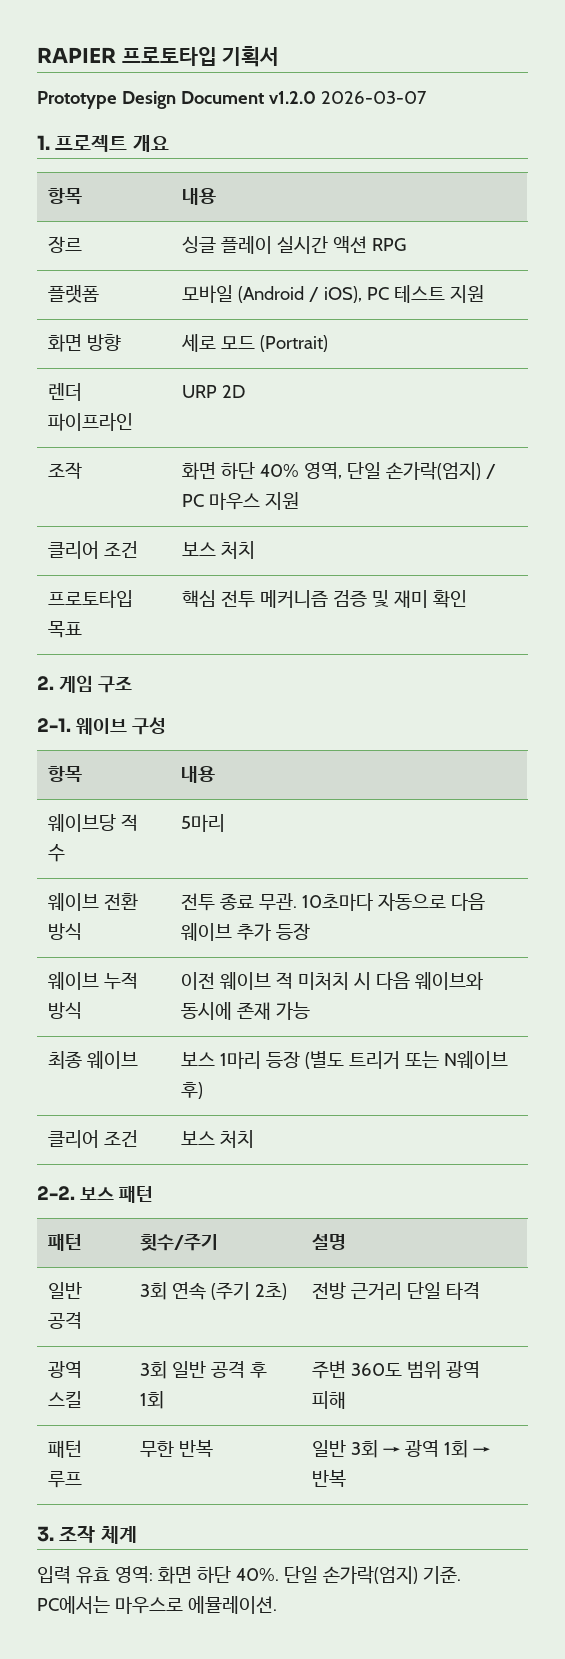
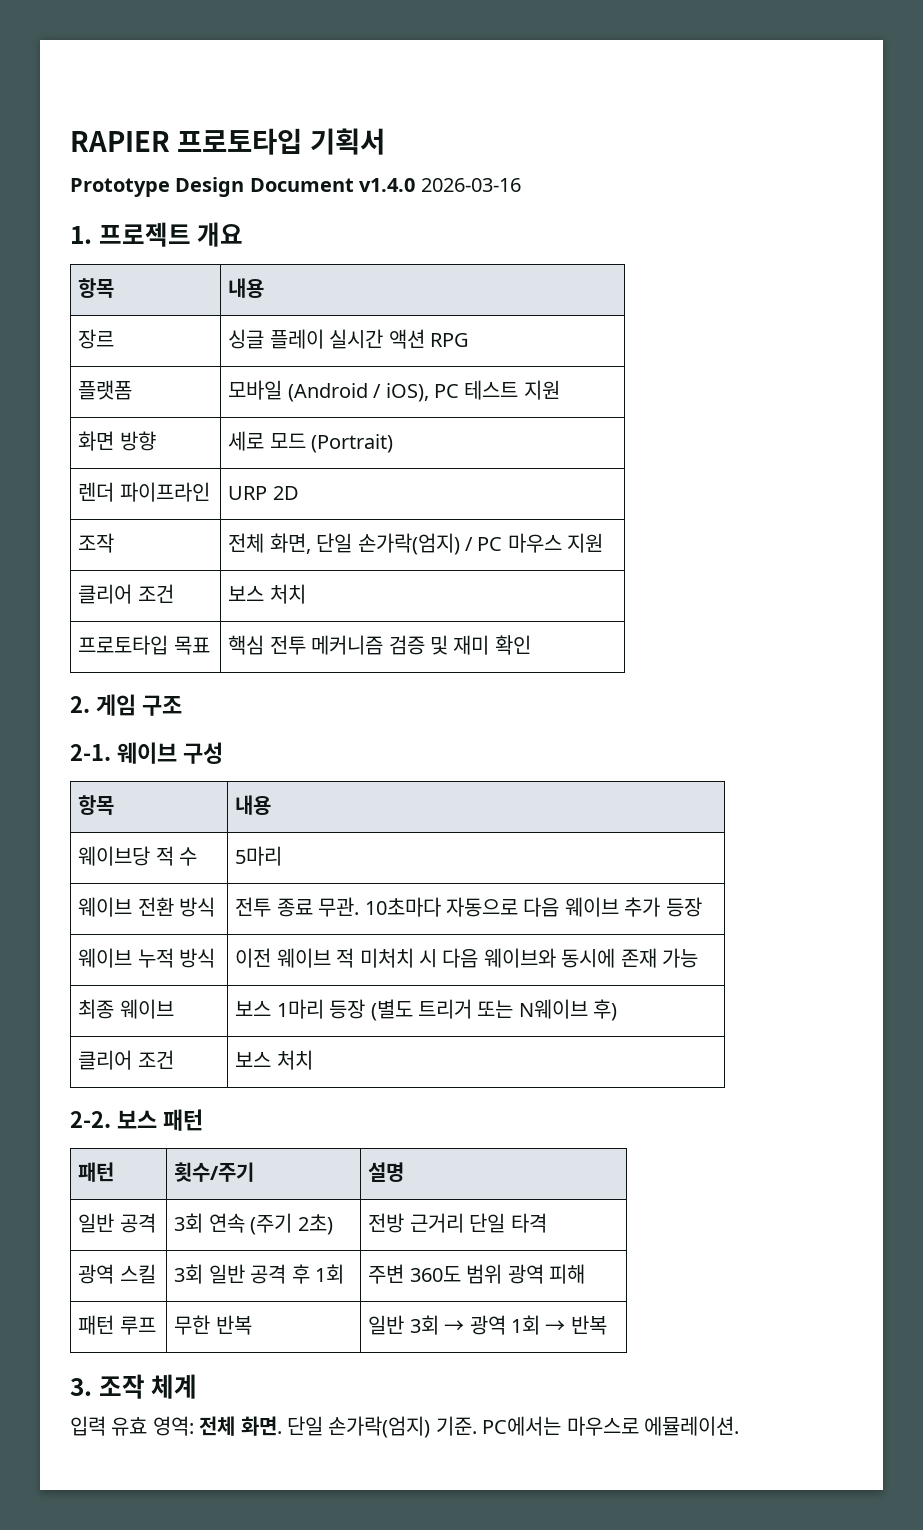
- Prototype Design Document v1.2.0 2026-03-07
+ Prototype Design Document v1.4.0 2026-03-16
- 조작 | 화면 하단 40% 영역, 단일 손가락(엄지) / PC 마우스 지원
+ 조작 | 전체 화면, 단일 손가락(엄지) / PC 마우스 지원
- 입력 유효 영역: 화면 하단 40%.
+ 입력 유효 영역: 전체 화면.

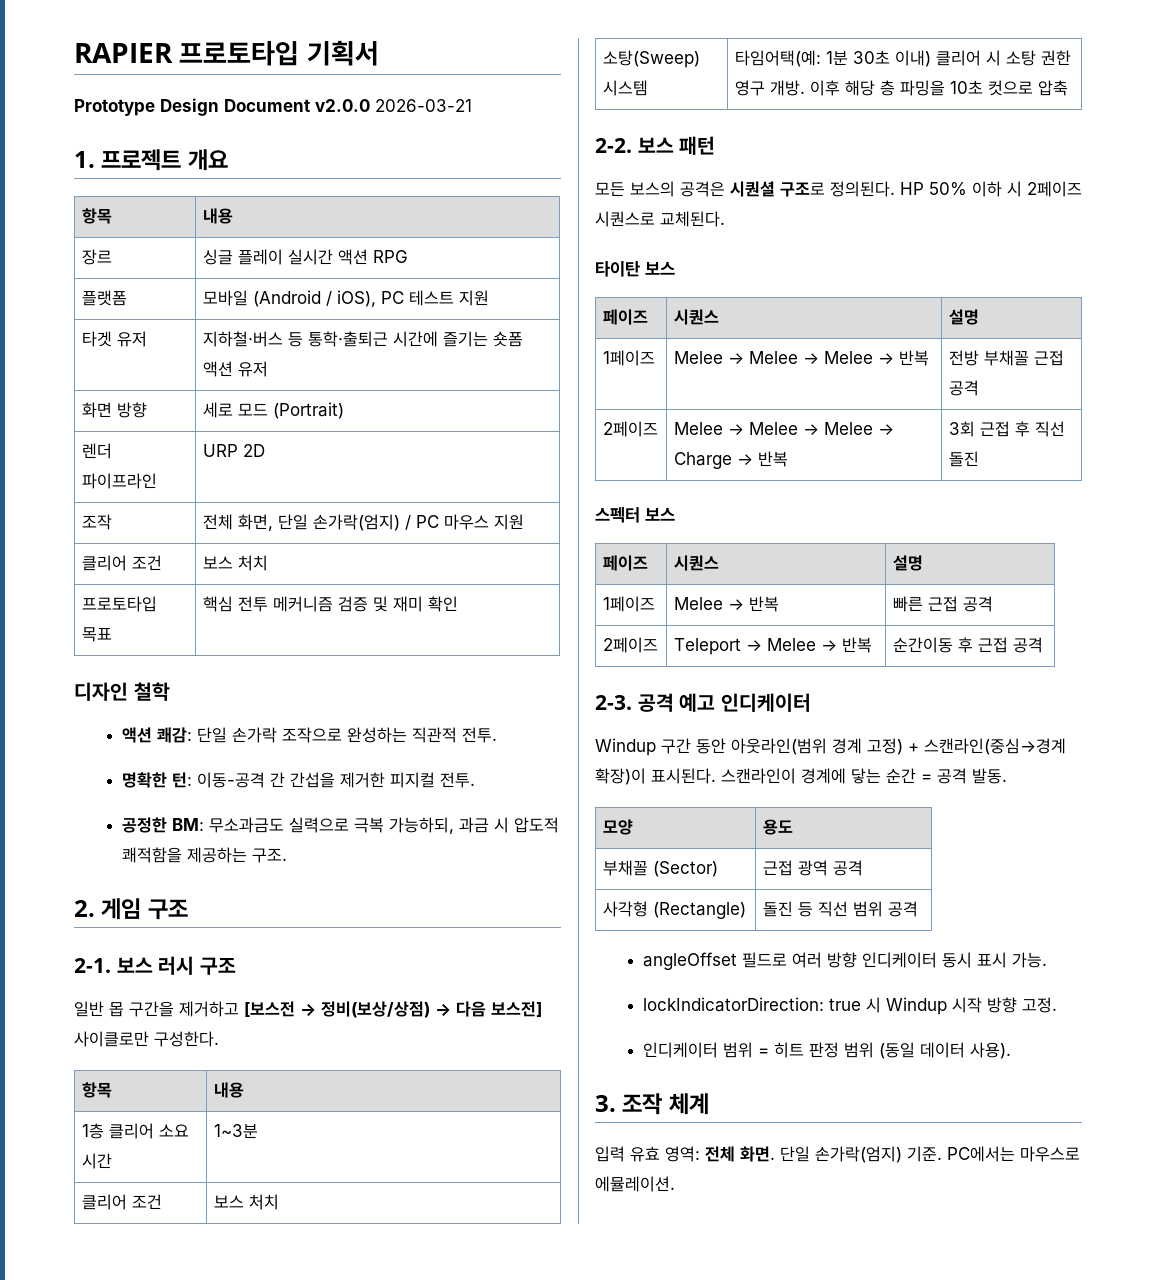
- Prototype Design Document v1.4.0 2026-03-16
+ Prototype Design Document v2.0.0 2026-03-21
+ 타겟 유저 | 지하철·버스 등 통학·출퇴근 시간에 즐기는 숏폼 액션 유저
+ 디자인 철학
+ 액션 쾌감: 단일 손가락 조작으로 완성하는 직관적 전투.
+ 명확한 턴: 이동-공격 간 간섭을 제거한 피지컬 전투.
+ 공정한 BM: 무소과금도 실력으로 극복 가능하되, 과금 시 압도적 쾌적함을 제공하는 구조.
  2. 게임 구조
- 2-1. 웨이브 구성
+ 2-1. 보스 러시 구조
+ 일반 몹 구간을 제거하고 [보스전 → 정비(보상/상점) → 다음 보스전] 사이클로만 구성한다.
  항목 | 내용
- 웨이브당 적 수 | 5마리
- 웨이브 전환 방식 | 전투 종료 무관. 10초마다 자동으로 다음 웨이브 추가 등장
- 웨이브 누적 방식 | 이전 웨이브 적 미처치 시 다음 웨이브와 동시에 존재 가능
- 최종 웨이브 | 보스 1마리 등장 (별도 트리거 또는 N웨이브 후)
+ 1층 클리어 소요 시간 | 1~3분
  클리어 조건 | 보스 처치
+ 소탕(Sweep) 시스템 | 타임어택(예: 1분 30초 이내) 클리어 시 소탕 권한 영구 개방. 이후 해당 층 파밍을 10초 컷으로 압축
  2-2. 보스 패턴
- 패턴 | 횟수/주기 | 설명
- 일반 공격 | 3회 연속 (주기 2초) | 전방 근거리 단일 타격
- 광역 스킬 | 3회 일반 공격 후 1회 | 주변 360도 범위 광역 피해
- 패턴 루프 | 무한 반복 | 일반 3회 → 광역 1회 → 반복
+ 모든 보스의 공격은 시퀀셜 구조로 정의된다. HP 50% 이하 시 2페이즈 시퀀스로 교체된다.
+ 타이탄 보스
+ 페이즈 | 시퀀스 | 설명
+ 1페이즈 | Melee → Melee → Melee → 반복 | 전방 부채꼴 근접 공격
+ 2페이즈 | Melee → Melee → Melee → Charge → 반복 | 3회 근접 후 직선 돌진
+ 스펙터 보스
+ 페이즈 | 시퀀스 | 설명
+ 1페이즈 | Melee → 반복 | 빠른 근접 공격
+ 2페이즈 | Teleport → Melee → 반복 | 순간이동 후 근접 공격
+ 2-3. 공격 예고 인디케이터
+ Windup 구간 동안 아웃라인(범위 경계 고정) + 스캔라인(중심→경계 확장)이 표시된다. 스캔라인이 경계에 닿는 순간 = 공격 발동.
+ 모양 | 용도
+ 부채꼴 (Sector) | 근접 광역 공격
+ 사각형 (Rectangle) | 돌진 등 직선 범위 공격
+ angleOffset 필드로 여러 방향 인디케이터 동시 표시 가능.
+ lockIndicatorDirection: true 시 Windup 시작 방향 고정.
+ 인디케이터 범위 = 히트 판정 범위 (동일 데이터 사용).

